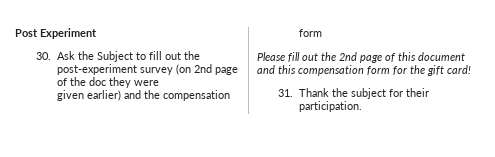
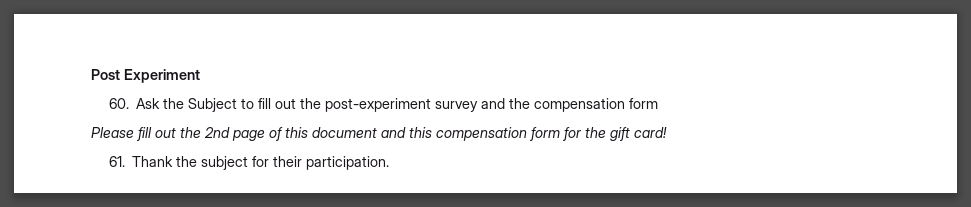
- 30. Ask the Subject to fill out the post-experiment survey (on 2nd page of the doc they were
- given earlier) and the compensation form
+ 60. Ask the Subject to fill out the post-experiment survey and the compensation form
- 31. Thank the subject for their participation.
+ 61. Thank the subject for their participation.

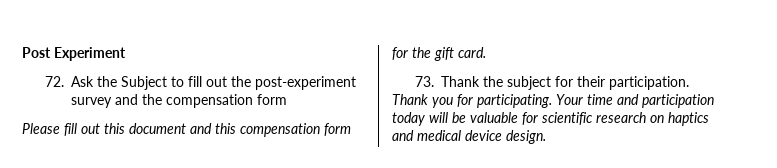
- 60. Ask the Subject to fill out the post-experiment survey and the compensation form
+ 72. Ask the Subject to fill out the post-experiment survey and the compensation form
- Please fill out the 2nd page of this document and this compensation form for the gift card!
- 61. Thank the subject for their participation.
+ Please fill out this document and this compensation form for the gift card.
+ 73. Thank the subject for their participation.
+ Thank you for participating. Your time and participation today will be valuable for scientific research on haptics and medical device design.

